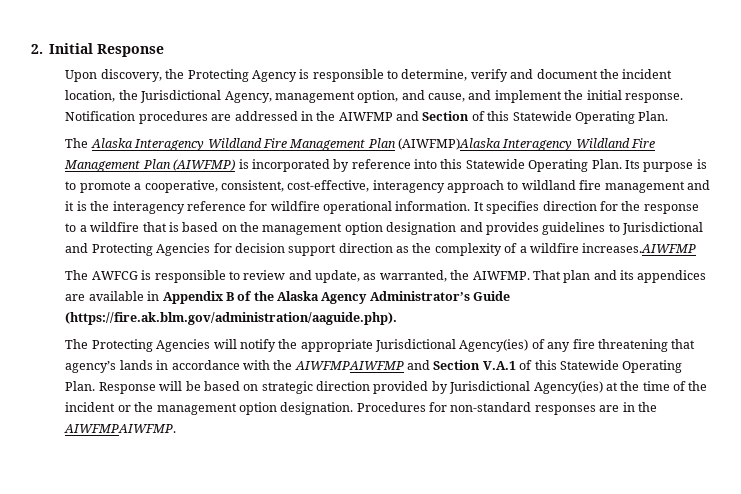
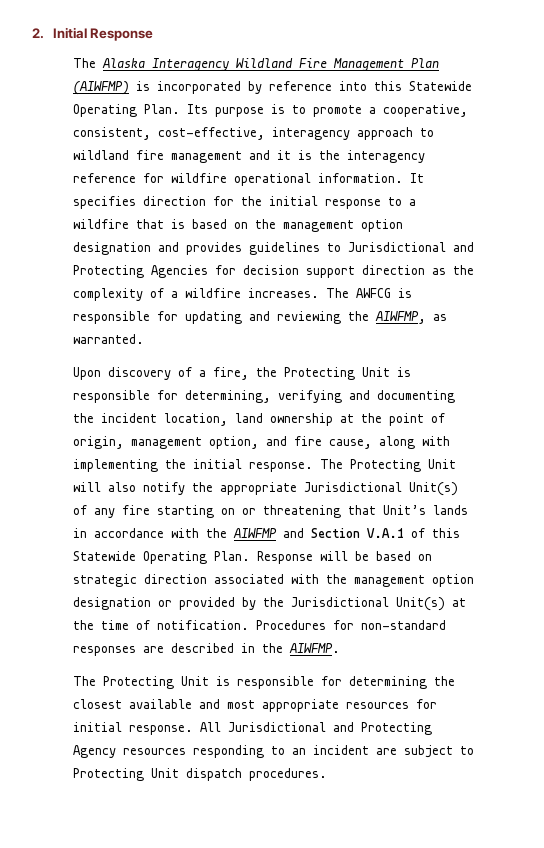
- Upon discovery, the Protecting Agency is responsible to determine, verify and document the incident location, the Jurisdictional Agency, management option, and cause, and implement the initial response. Notification procedures are addressed in the AIWFMP and Section of this Statewide Operating Plan.
- The Alaska Interagency Wildland Fire Management Plan (AIWFMP)Alaska Interagency Wildland Fire Management Plan (AIWFMP) is incorporated by reference into this Statewide Operating Plan.
+ The Alaska Interagency Wildland Fire Management Plan (AIWFMP) is incorporated by reference into this Statewide Operating Plan.
- It specifies direction for the response to a wildfire that is based on the management option designation and provides guidelines to Jurisdictional and Protecting Agencies for decision support direction as the complexity of a wildfire increases.AIWFMP
- The AWFCG is responsible to review and update, as warranted, the AIWFMP. That plan and its appendices are available in Appendix B of the Alaska Agency Administrator’s Guide (https://fire.ak.blm.gov/administration/aaguide.php).
- The Protecting Agencies will notify the appropriate Jurisdictional Agency(ies) of any fire threatening that agency’s lands in accordance with the AIWFMPAIWFMP and Section V.A.1 of this Statewide Operating Plan.
+ It specifies direction for the initial response to a wildfire that is based on the management option designation and provides guidelines to Jurisdictional and Protecting Agencies for decision support direction as the complexity of a wildfire increases. The AWFCG is responsible for updating and reviewing the AIWFMP, as warranted.
+ Upon discovery of a fire, the Protecting Unit is responsible for determining, verifying and documenting the incident location, land ownership at the point of origin, management option, and fire cause, along with implementing the initial response. The Protecting Unit will also notify the appropriate Jurisdictional Unit(s) of any fire starting on or threatening that Unit’s lands in accordance with the AIWFMP and Section V.A.1 of this Statewide Operating Plan.
- Response will be based on strategic direction provided by Jurisdictional Agency(ies) at the time of the incident or the management option designation.
+ Response will be based on strategic direction associated with the management option designation or provided by the Jurisdictional Unit(s) at the time of notification.
- Procedures for non-standard responses are in the AIWFMPAIWFMP.
+ Procedures for non-standard responses are described in the AIWFMP.
+ The Protecting Unit is responsible for determining the closest available and most appropriate resources for initial response. All Jurisdictional and Protecting Agency resources responding to an incident are subject to Protecting Unit dispatch procedures.

